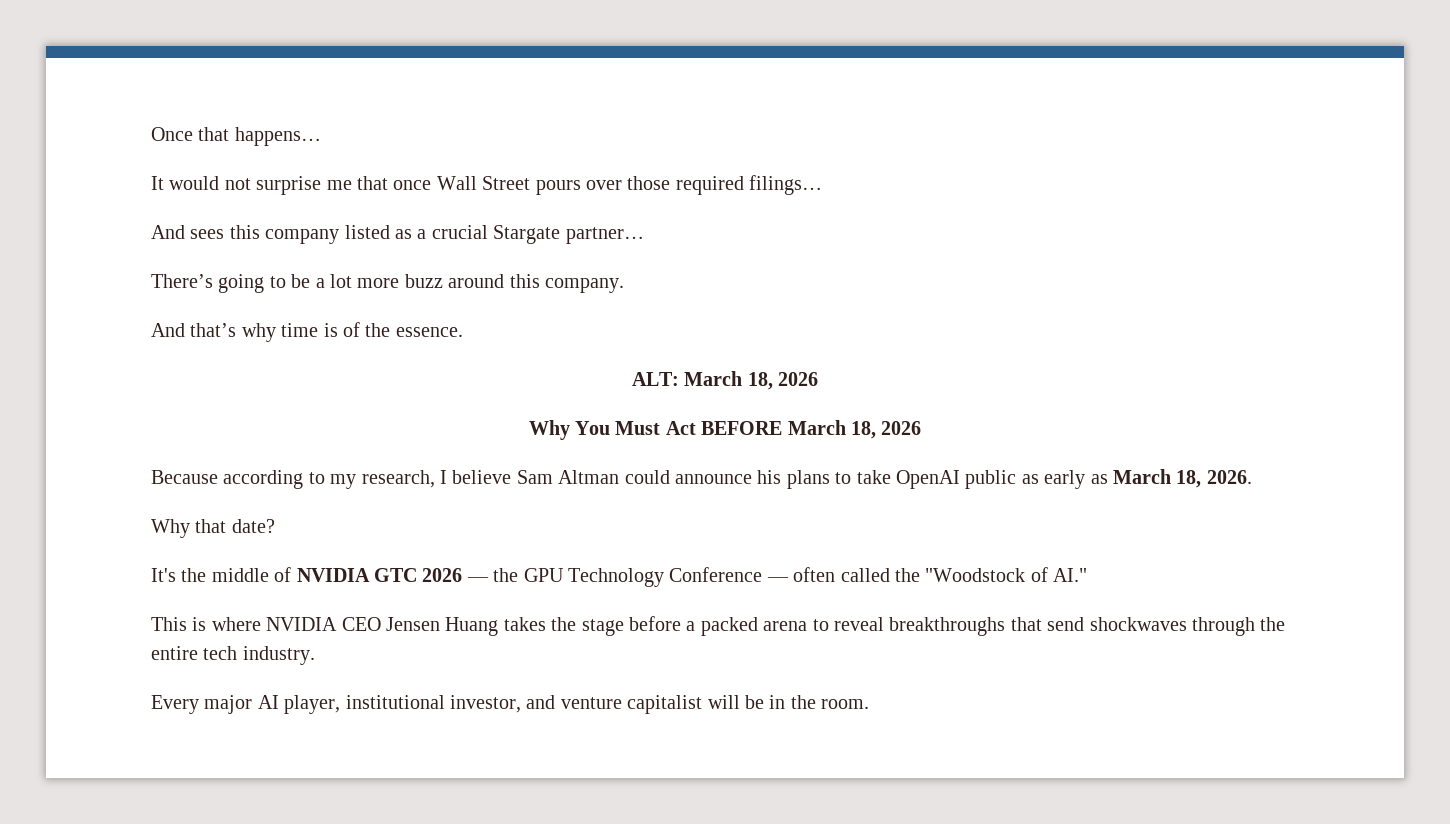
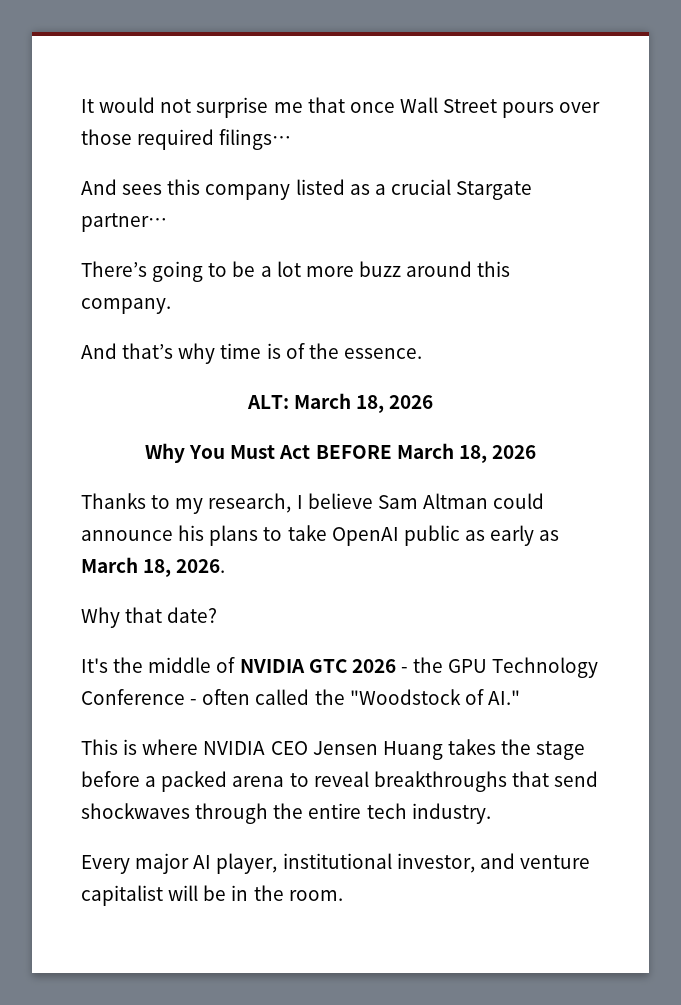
- Once that happens…
- Because according to my research, I believe Sam Altman could announce his plans to take OpenAI public as early as March 18, 2026.
+ Thanks to my research, I believe Sam Altman could announce his plans to take OpenAI public as early as March 18, 2026.
- It's the middle of NVIDIA GTC 2026 — the GPU Technology Conference — often called the "Woodstock of AI."
+ It's the middle of NVIDIA GTC 2026 - the GPU Technology Conference - often called the "Woodstock of AI."

